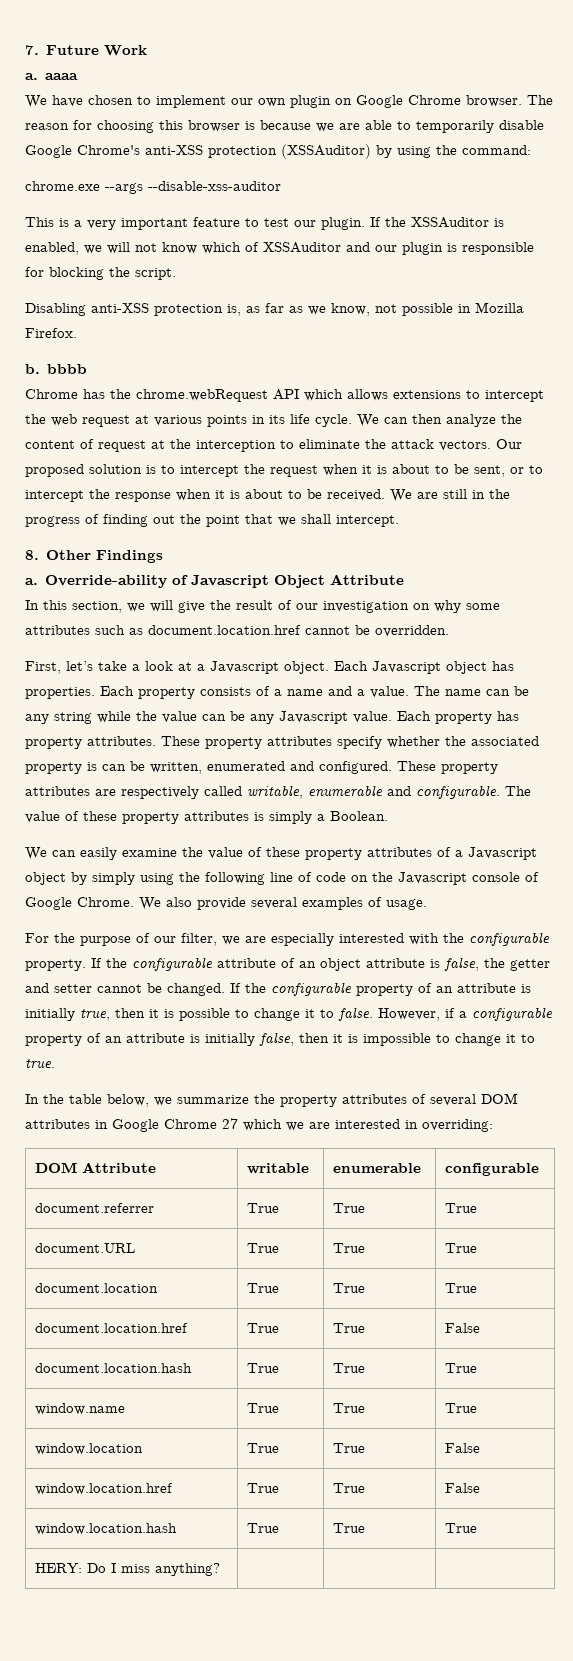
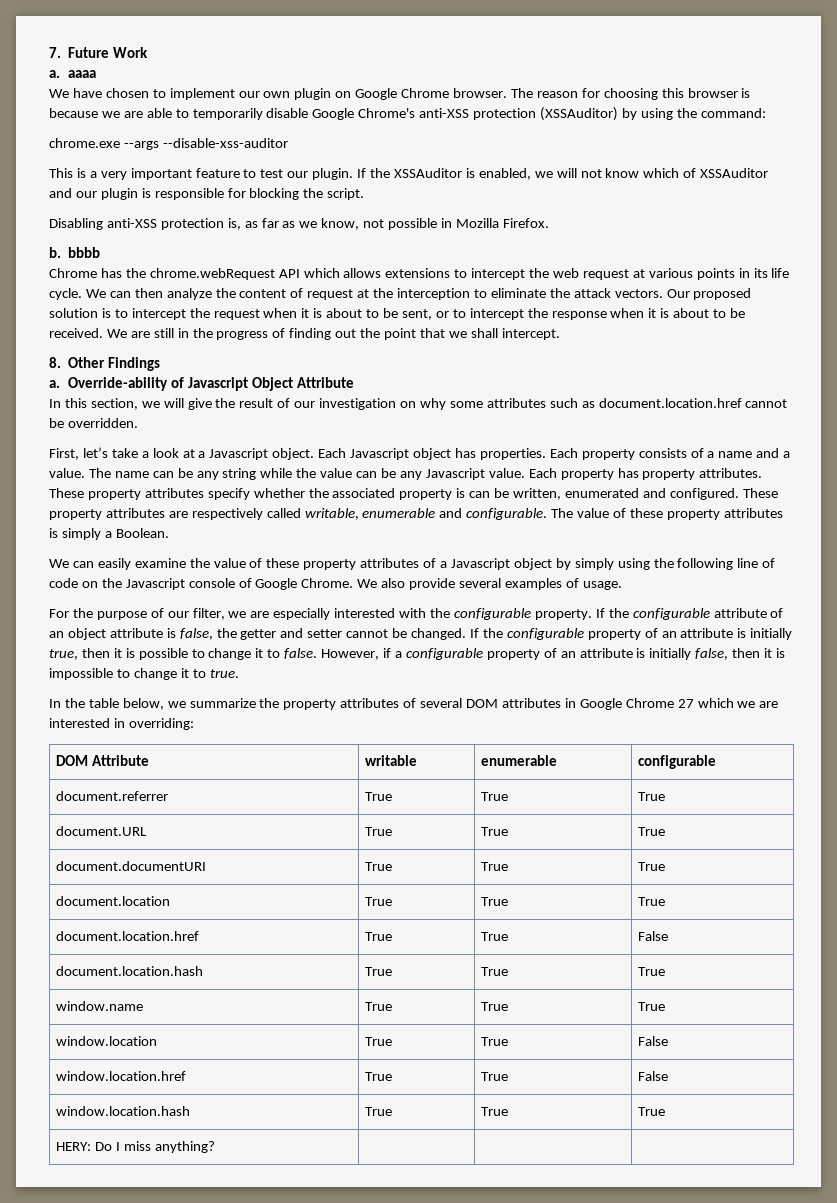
+ document.documentURI | True | True | True

